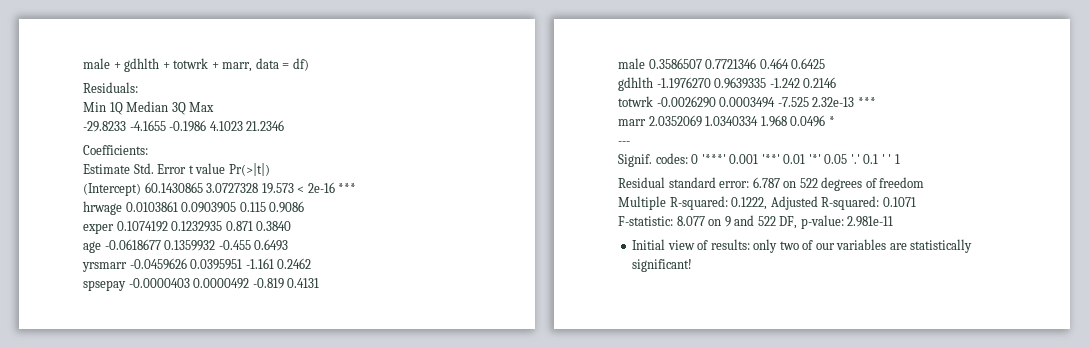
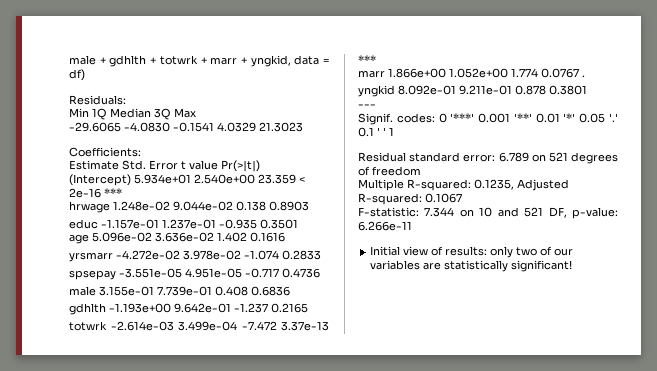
- male + gdhlth + totwrk + marr, data = df)
+ male + gdhlth + totwrk + marr + yngkid, data = df)
- -29.8233 -4.1655 -0.1986 4.1023 21.2346
+ -29.6065 -4.0830 -0.1541 4.0329 21.3023
- (Intercept) 60.1430865 3.0727328 19.573 < 2e-16 ***
+ (Intercept) 5.934e+01 2.540e+00 23.359 < 2e-16 ***
- hrwage 0.0103861 0.0903905 0.115 0.9086
- exper 0.1074192 0.1232935 0.871 0.3840
- age -0.0618677 0.1359932 -0.455 0.6493
- yrsmarr -0.0459626 0.0395951 -1.161 0.2462
- spsepay -0.0000403 0.0000492 -0.819 0.4131
- male 0.3586507 0.7721346 0.464 0.6425
- gdhlth -1.1976270 0.9639335 -1.242 0.2146
- totwrk -0.0026290 0.0003494 -7.525 2.32e-13 ***
- marr 2.0352069 1.0340334 1.968 0.0496 *
+ hrwage 1.248e-02 9.044e-02 0.138 0.8903
+ educ -1.157e-01 1.237e-01 -0.935 0.3501
+ age 5.096e-02 3.636e-02 1.402 0.1616
+ yrsmarr -4.272e-02 3.978e-02 -1.074 0.2833
+ spsepay -3.551e-05 4.951e-05 -0.717 0.4736
+ male 3.155e-01 7.739e-01 0.408 0.6836
+ gdhlth -1.193e+00 9.642e-01 -1.237 0.2165
+ totwrk -2.614e-03 3.499e-04 -7.472 3.37e-13 ***
+ marr 1.866e+00 1.052e+00 1.774 0.0767 .
+ yngkid 8.092e-01 9.211e-01 0.878 0.3801
- Residual standard error: 6.787 on 522 degrees of freedom
+ Residual standard error: 6.789 on 521 degrees of freedom
- Multiple R-squared: 0.1222, Adjusted R-squared: 0.1071
+ Multiple R-squared: 0.1235, Adjusted R-squared: 0.1067
- F-statistic: 8.077 on 9 and 522 DF, p-value: 2.981e-11
+ F-statistic: 7.344 on 10 and 521 DF, p-value: 6.266e-11

